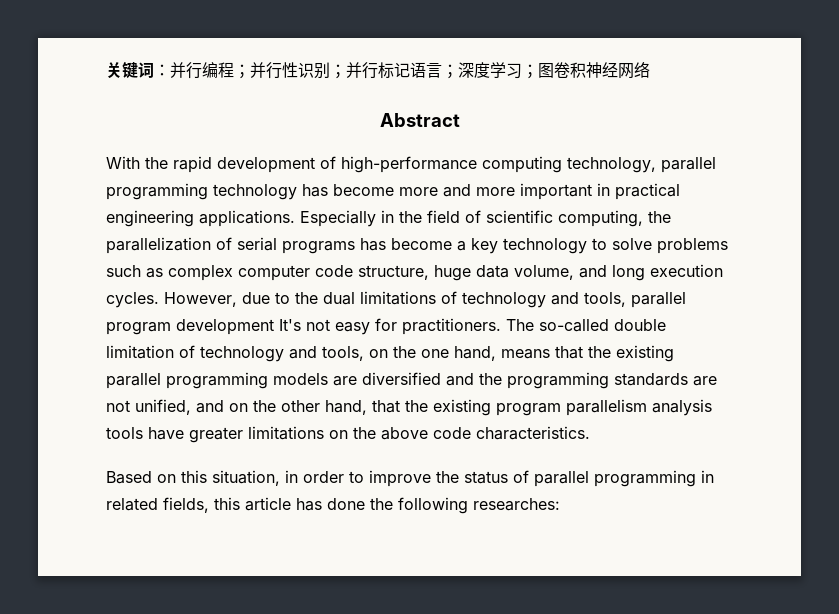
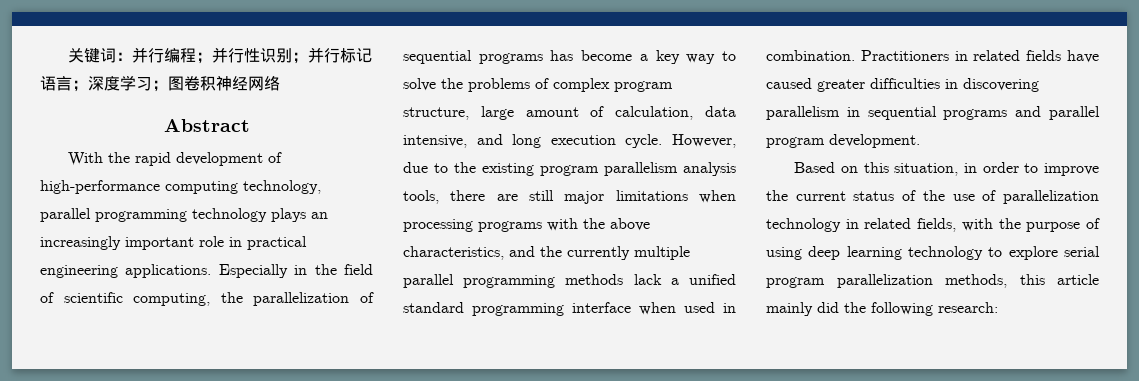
- With the rapid development of high-performance computing technology, parallel programming technology has become more and more important in practical engineering applications.
+ With the rapid development of high-performance computing technology, parallel programming technology plays an increasingly important role in practical engineering applications.
- Especially in the field of scientific computing, the parallelization of serial programs has become a key technology to solve problems such as complex computer code structure, huge data volume, and long execution cycles.
+ Especially in the field of scientific computing, the parallelization of sequential programs has become a key way to solve the problems of complex program structure, large amount of calculation, data intensive, and long execution cycle.
- However, due to the dual limitations of technology and tools, parallel program development It's not easy for practitioners. The so-called double limitation of technology and tools, on the one hand, means that the existing parallel programming models are diversified and the programming standards are not unified, and on the other hand, that the existing program parallelism analysis tools have greater limitations on the above code characteristics.
+ However, due to the existing program parallelism analysis tools, there are still major limitations when processing programs with the above characteristics, and the currently multiple parallel programming methods lack a unified standard programming interface when used in combination. Practitioners in related fields have caused greater difficulties in discovering parallelism in sequential programs and parallel program development.
- Based on this situation, in order to improve the status of parallel programming in related fields, this article has done the following researches:
+ Based on this situation, in order to improve the current status of the use of parallelization technology in related fields, with the purpose of using deep learning technology to explore serial program parallelization methods, this article mainly did the following research:

